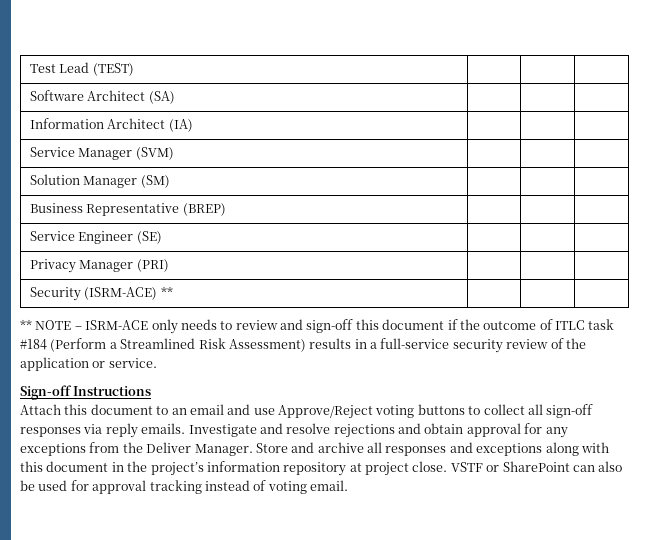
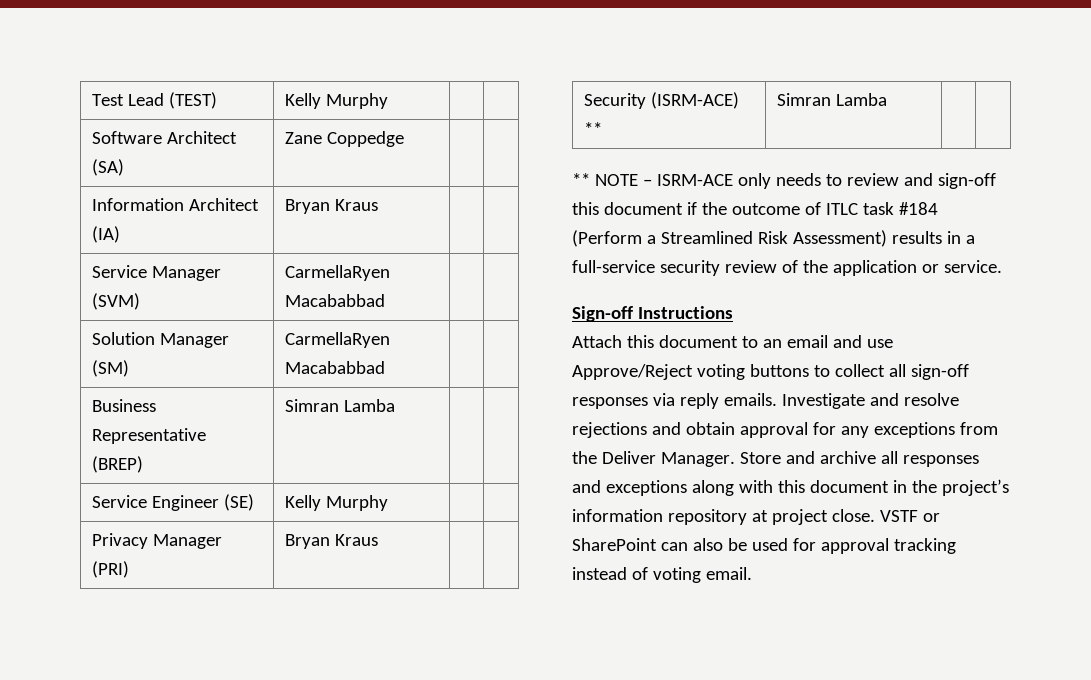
- Test Lead (TEST) | | |
+ Test Lead (TEST) | Kelly Murphy | |
- Software Architect (SA) | | |
+ Software Architect (SA) | Zane Coppedge | |
- Information Architect (IA) | | |
+ Information Architect (IA) | Bryan Kraus | |
- Service Manager (SVM) | | |
+ Service Manager (SVM) | CarmellaRyen Macababbad | |
- Solution Manager (SM) | | |
+ Solution Manager (SM) | CarmellaRyen Macababbad | |
- Business Representative (BREP) | | |
+ Business Representative (BREP) | Simran Lamba | |
- Service Engineer (SE) | | |
+ Service Engineer (SE) | Kelly Murphy | |
- Privacy Manager (PRI) | | |
+ Privacy Manager (PRI) | Bryan Kraus | |
- Security (ISRM-ACE) ** | | |
+ Security (ISRM-ACE) ** | Simran Lamba | |

